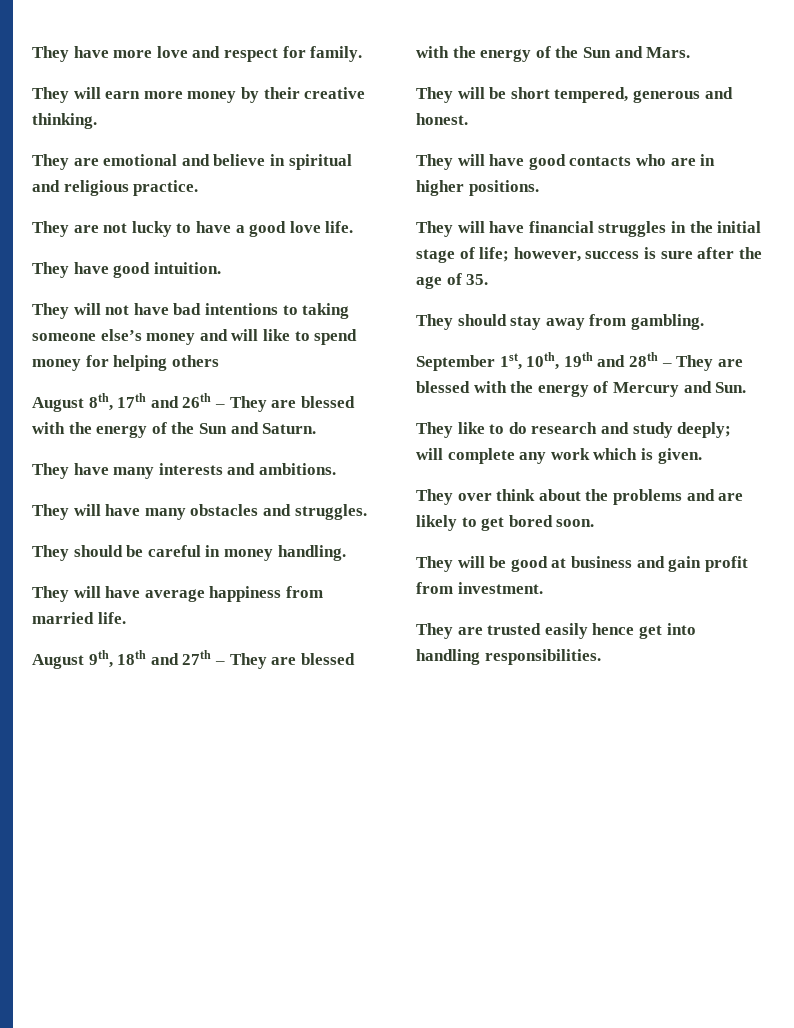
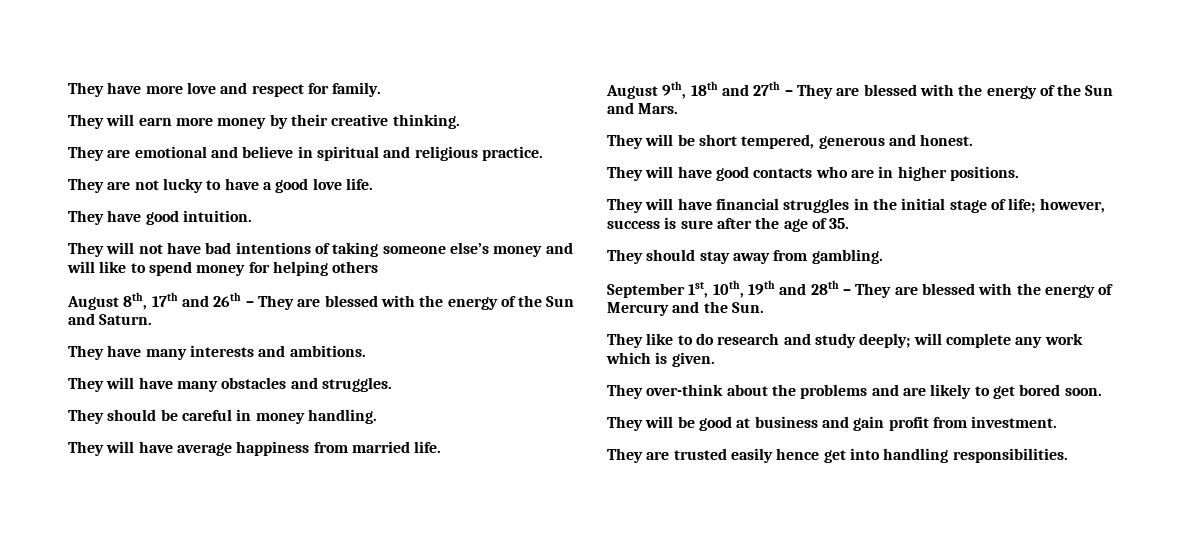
- They will not have bad intentions to taking someone else’s money and will like to spend money for helping others
+ They will not have bad intentions of taking someone else’s money and will like to spend money for helping others
- September 1st, 10th, 19th and 28th – They are blessed with the energy of Mercury and Sun.
+ September 1st, 10th, 19th and 28th – They are blessed with the energy of Mercury and the Sun.
- They over think about the problems and are likely to get bored soon.
+ They over-think about the problems and are likely to get bored soon.

